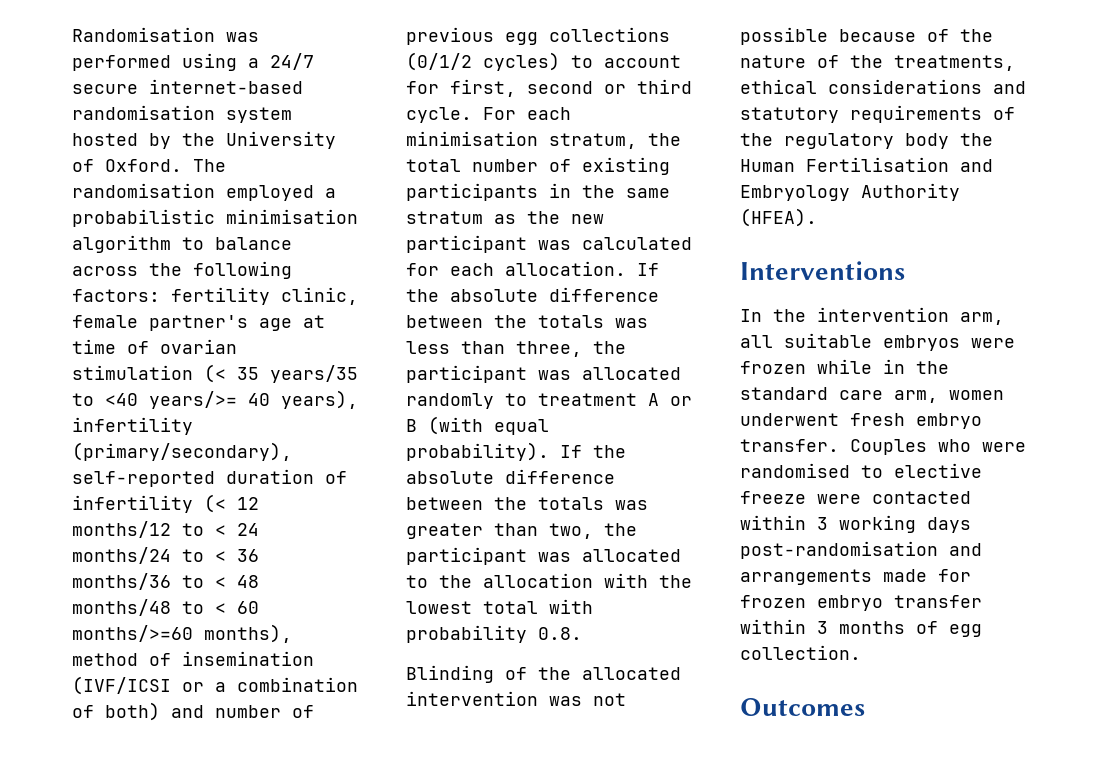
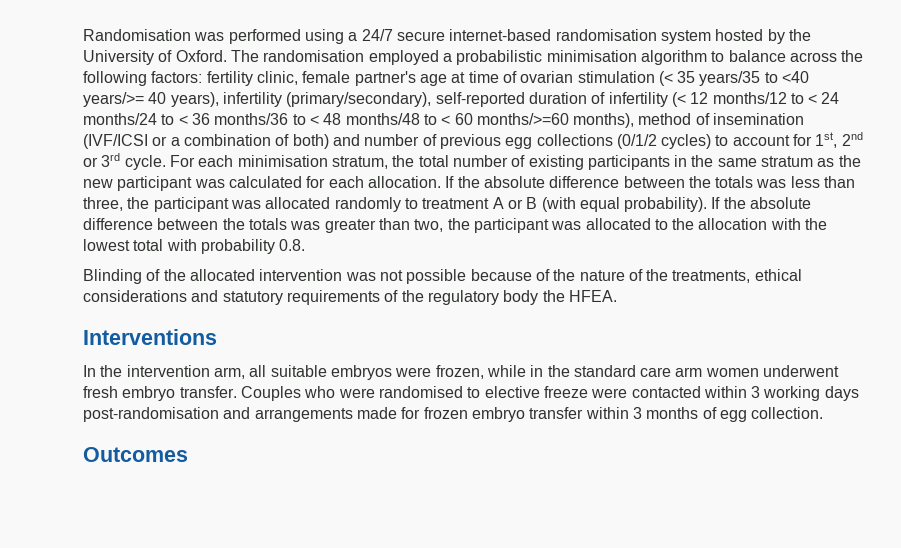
- fertility clinic, female partner's age at time of ovarian stimulation (< 35 years/35 to <40 years/>= 40 years), infertility (primary/secondary), self-reported duration of infertility (< 12 months/12 to < 24 months/24 to < 36 months/36 to < 48 months/48 to < 60 months/>=60 months), method of insemination (IVF/ICSI or a combination of both) and number of previous egg collections (0/1/2 cycles) to account for first, second or third cycle.
+ fertility clinic, female partner's age at time of ovarian stimulation (< 35 years/35 to <40 years/>= 40 years), infertility (primary/secondary), self-reported duration of infertility (< 12 months/12 to < 24 months/24 to < 36 months/36 to < 48 months/48 to < 60 months/>=60 months), method of insemination (IVF/ICSI or a combination of both) and number of previous egg collections (0/1/2 cycles) to account for 1st, 2nd or 3rd cycle.
- Blinding of the allocated intervention was not possible because of the nature of the treatments, ethical considerations and statutory requirements of the regulatory body the Human Fertilisation and Embryology Authority (HFEA).
+ Blinding of the allocated intervention was not possible because of the nature of the treatments, ethical considerations and statutory requirements of the regulatory body the HFEA.
- In the intervention arm, all suitable embryos were frozen while in the standard care arm, women underwent fresh embryo transfer.
+ In the intervention arm, all suitable embryos were frozen, while in the standard care arm women underwent fresh embryo transfer.

